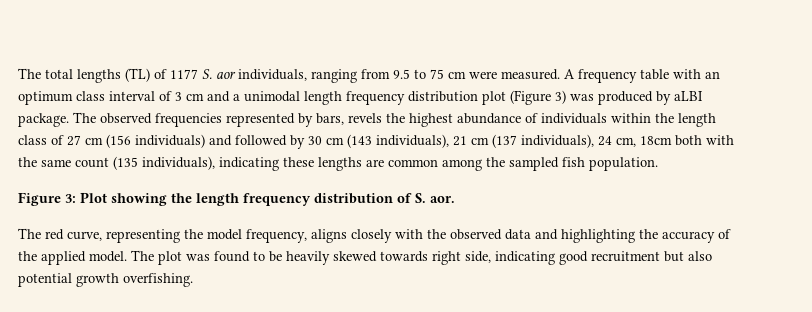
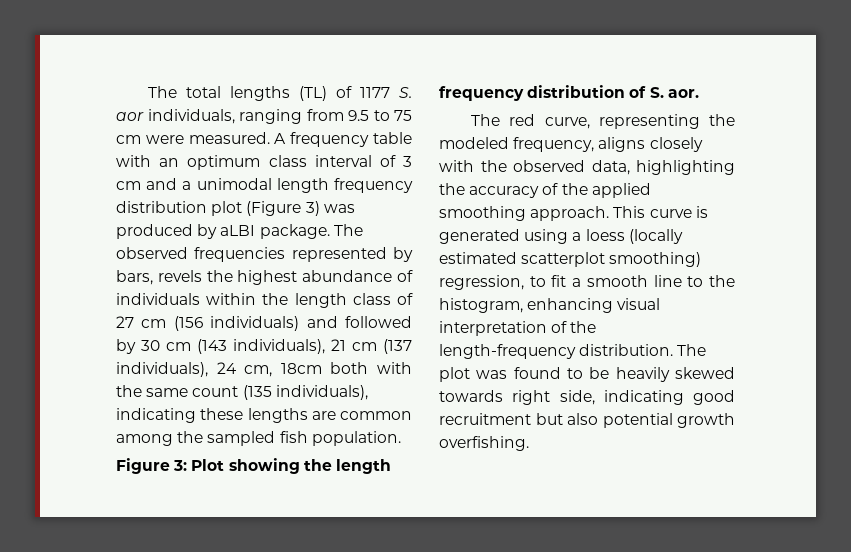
- The red curve, representing the model frequency, aligns closely with the observed data and highlighting the accuracy of the applied model.
+ The red curve, representing the modeled frequency, aligns closely with the observed data, highlighting the accuracy of the applied smoothing approach. This curve is generated using a loess (locally estimated scatterplot smoothing) regression, to fit a smooth line to the histogram, enhancing visual interpretation of the length-frequency distribution.

